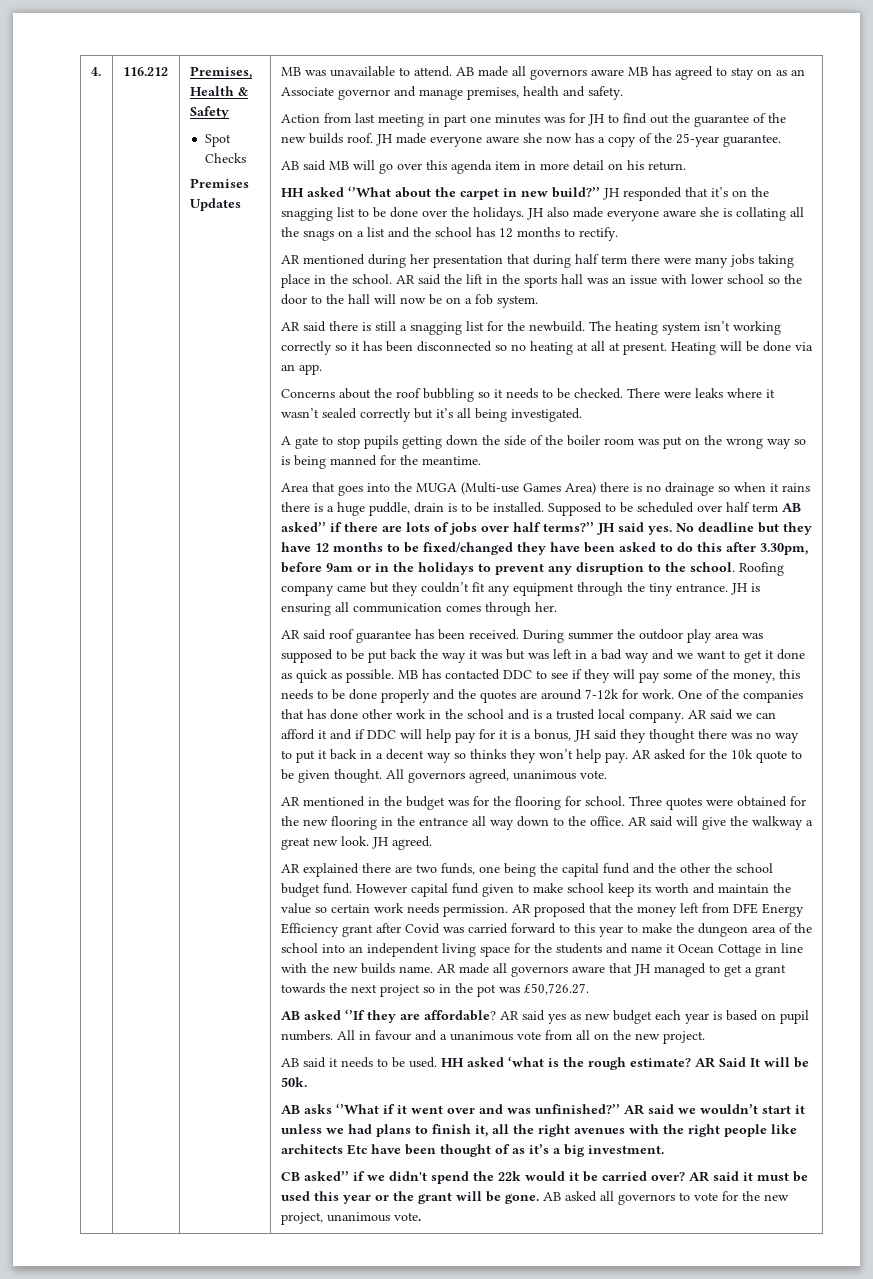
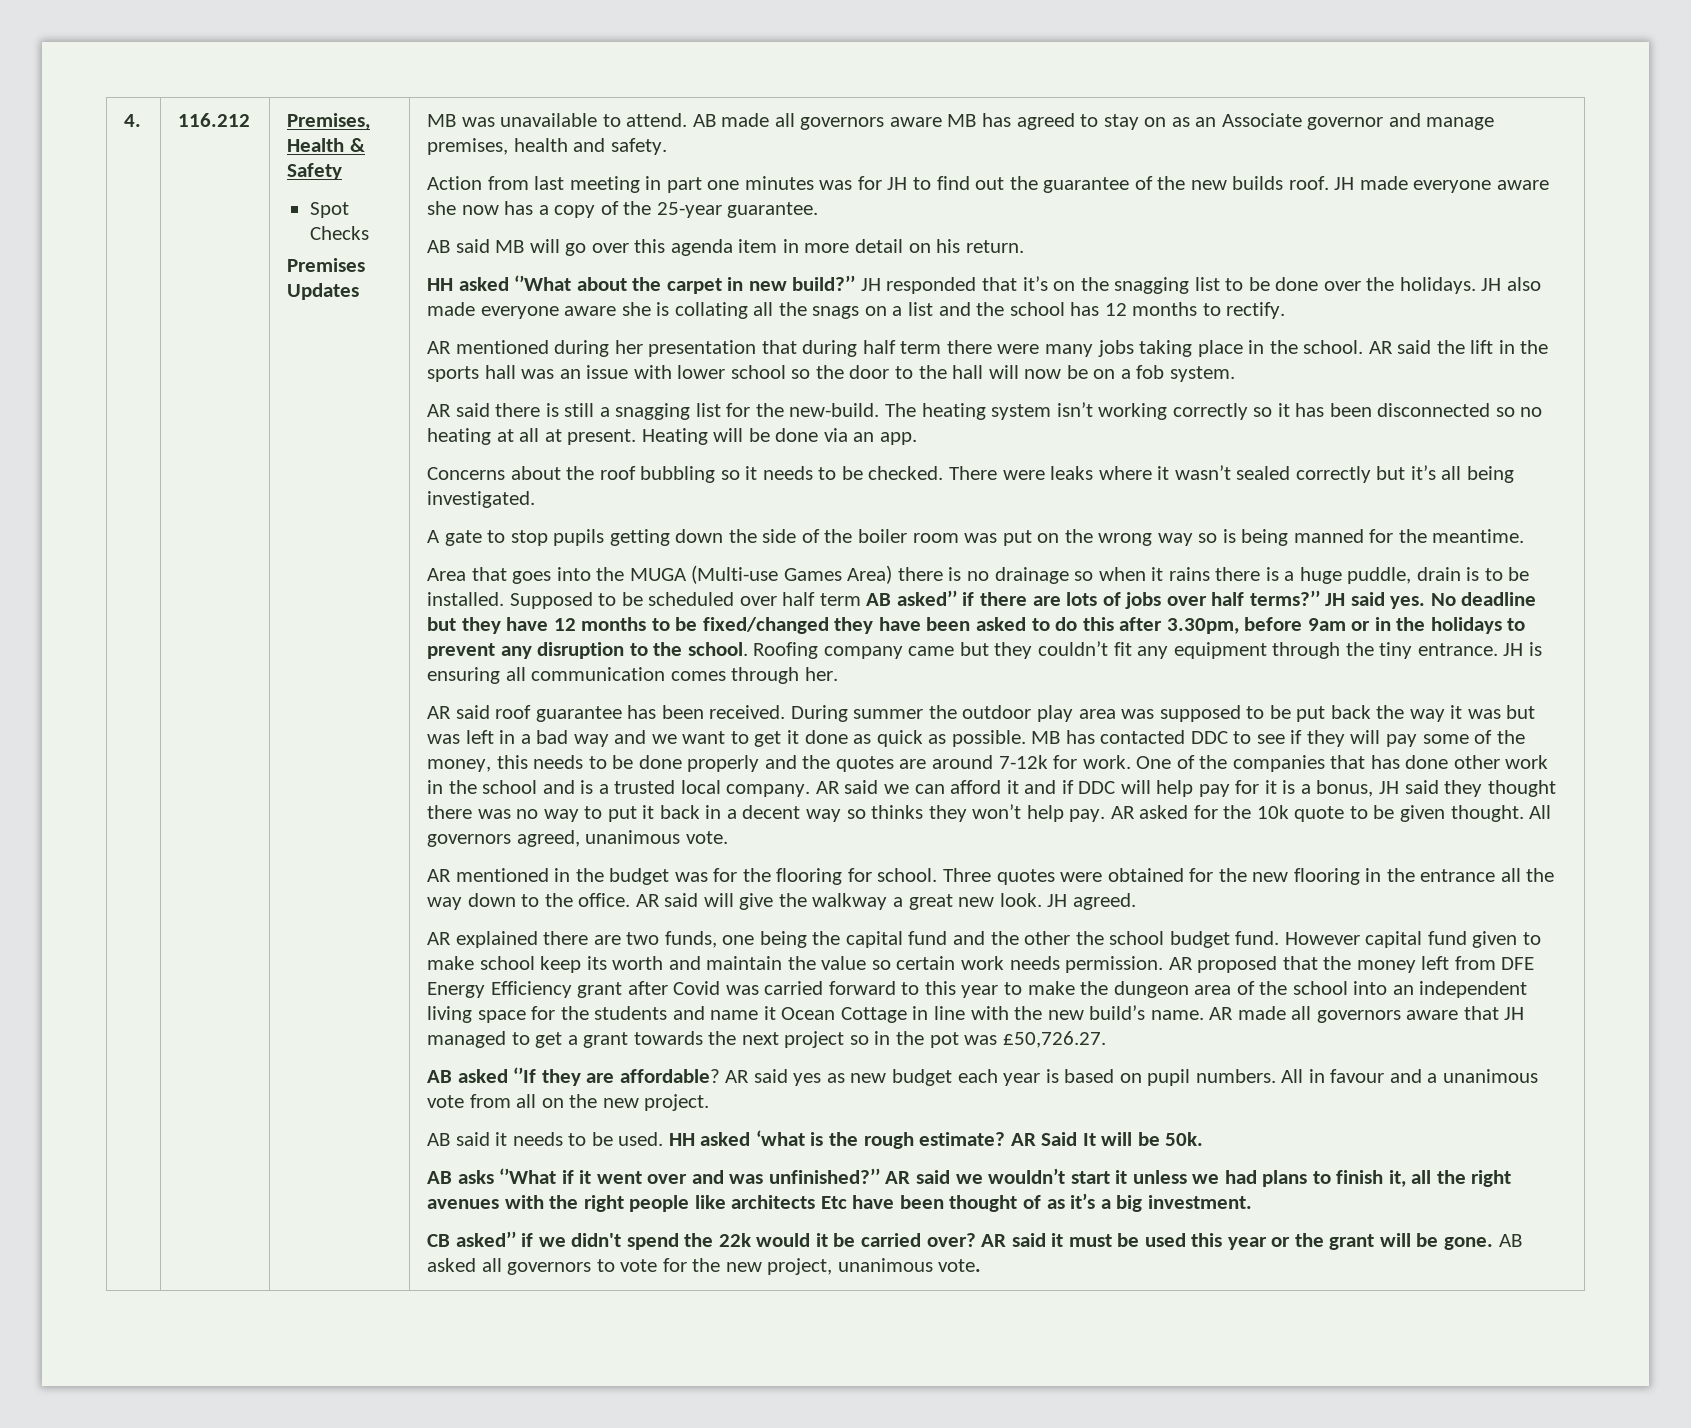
- AR said there is still a snagging list for the newbuild.
+ AR said there is still a snagging list for the new-build.
- Three quotes were obtained for the new flooring in the entrance all way down to the office.
+ Three quotes were obtained for the new flooring in the entrance all the way down to the office.
- AR proposed that the money left from DFE Energy Efficiency grant after Covid was carried forward to this year to make the dungeon area of the school into an independent living space for the students and name it Ocean Cottage in line with the new builds name.
+ AR proposed that the money left from DFE Energy Efficiency grant after Covid was carried forward to this year to make the dungeon area of the school into an independent living space for the students and name it Ocean Cottage in line with the new build’s name.

